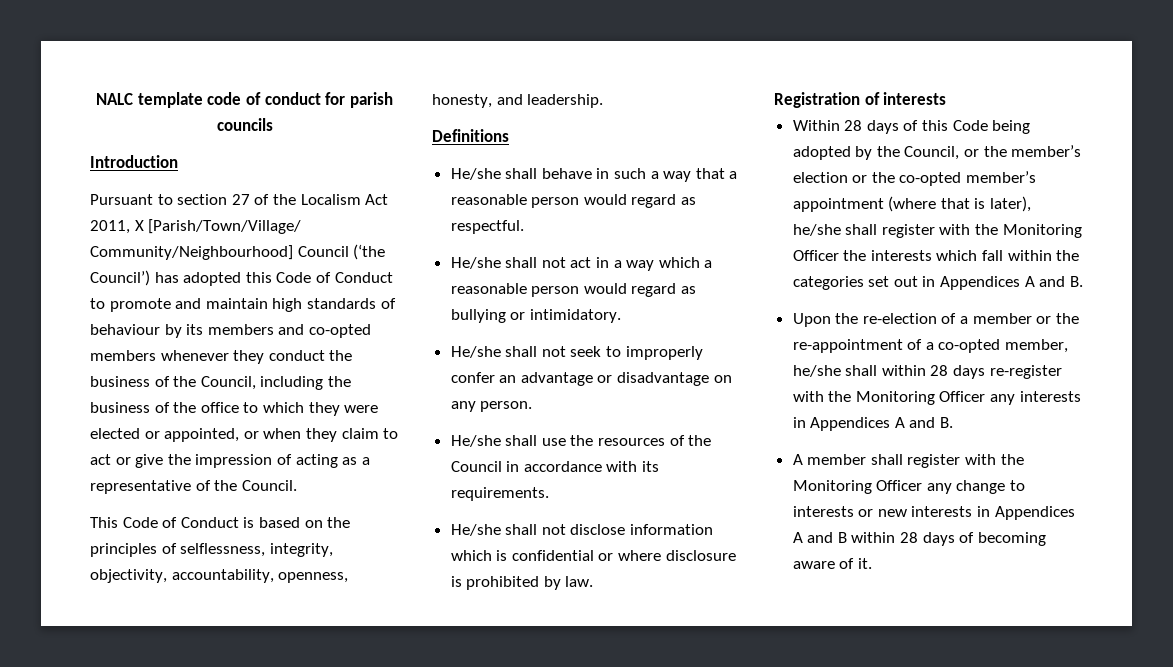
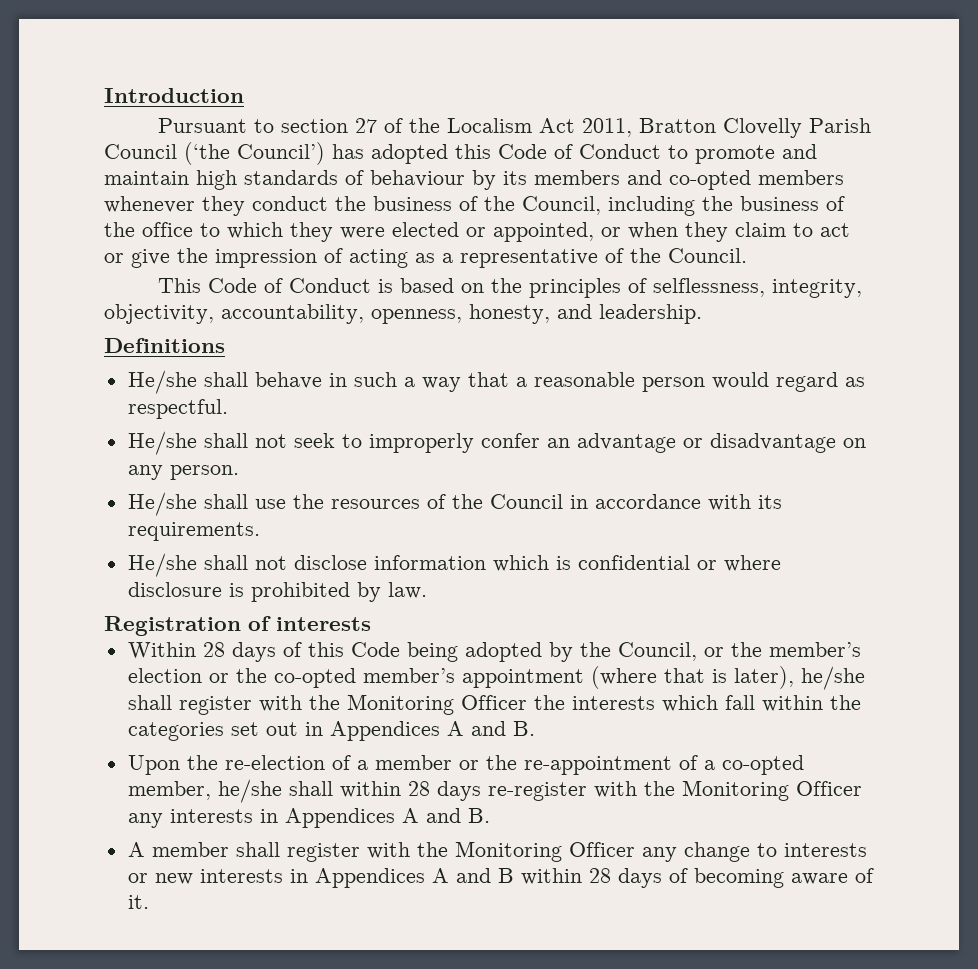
- NALC template code of conduct for parish councils
- Pursuant to section 27 of the Localism Act 2011, X [Parish/Town/Village/ Community/Neighbourhood] Council (‘the Council’) has adopted this Code of Conduct to promote and maintain high standards of behaviour by its members and co-opted members whenever they conduct the business of the Council, including the business of the office to which they were elected or appointed, or when they claim to act or give the impression of acting as a representative of the Council.
+ Pursuant to section 27 of the Localism Act 2011, Bratton Clovelly Parish Council (‘the Council’) has adopted this Code of Conduct to promote and maintain high standards of behaviour by its members and co-opted members whenever they conduct the business of the Council, including the business of the office to which they were elected or appointed, or when they claim to act or give the impression of acting as a representative of the Council.
- He/she shall not act in a way which a reasonable person would regard as bullying or intimidatory.

